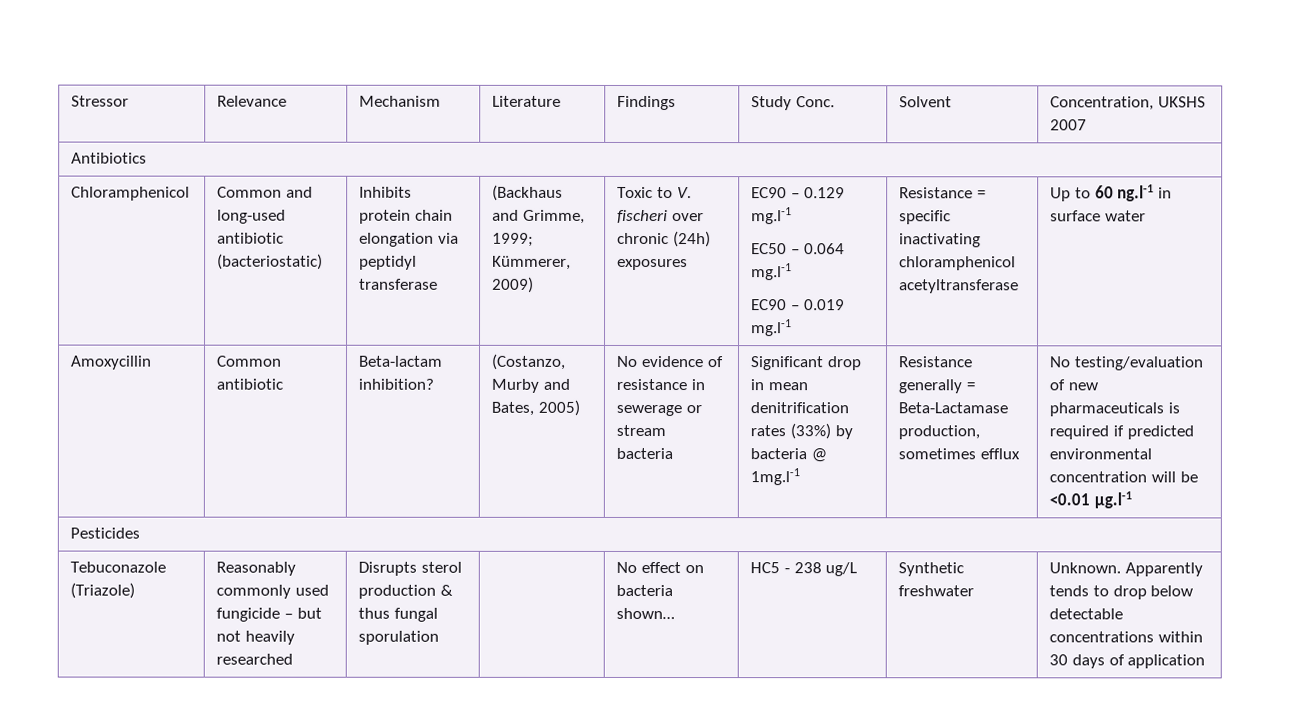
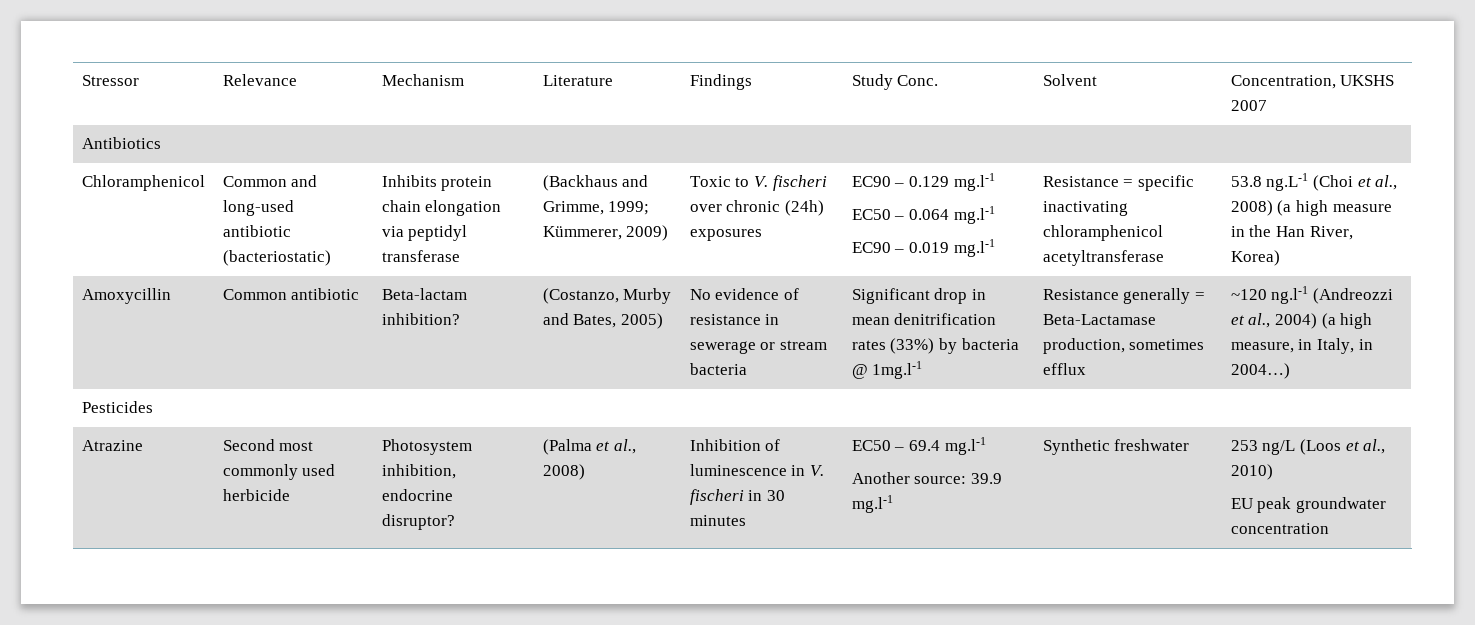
- Up to 60 ng.l-1 in surface water
+ 53.8 ng.L-1 (Choi et al., 2008) (a high measure in the Han River, Korea)
- No testing/evaluation of new pharmaceuticals is required if predicted environmental concentration will be <0.01 µg.l-1
+ ~120 ng.l-1 (Andreozzi et al., 2004) (a high measure, in Italy, in 2004…)
  Pesticides
- Tebuconazole (Triazole) | Reasonably commonly used fungicide – but not heavily researched | Disrupts sterol production & thus fungal sporulation | | No effect on bacteria shown… | HC5 - 238 ug/L | Synthetic freshwater | Unknown. Apparently tends to drop below detectable concentrations within 30 days of application
+ Atrazine | Second most commonly used herbicide | Photosystem inhibition, endocrine disruptor? | (Palma et al., 2008) | Inhibition of luminescence in V. fischeri in 30 minutes | EC50 – 69.4 mg.l-1
+ Another source: 39.9 mg.l-1 | Synthetic freshwater | 253 ng/L (Loos et al., 2010)
+ EU peak groundwater concentration

